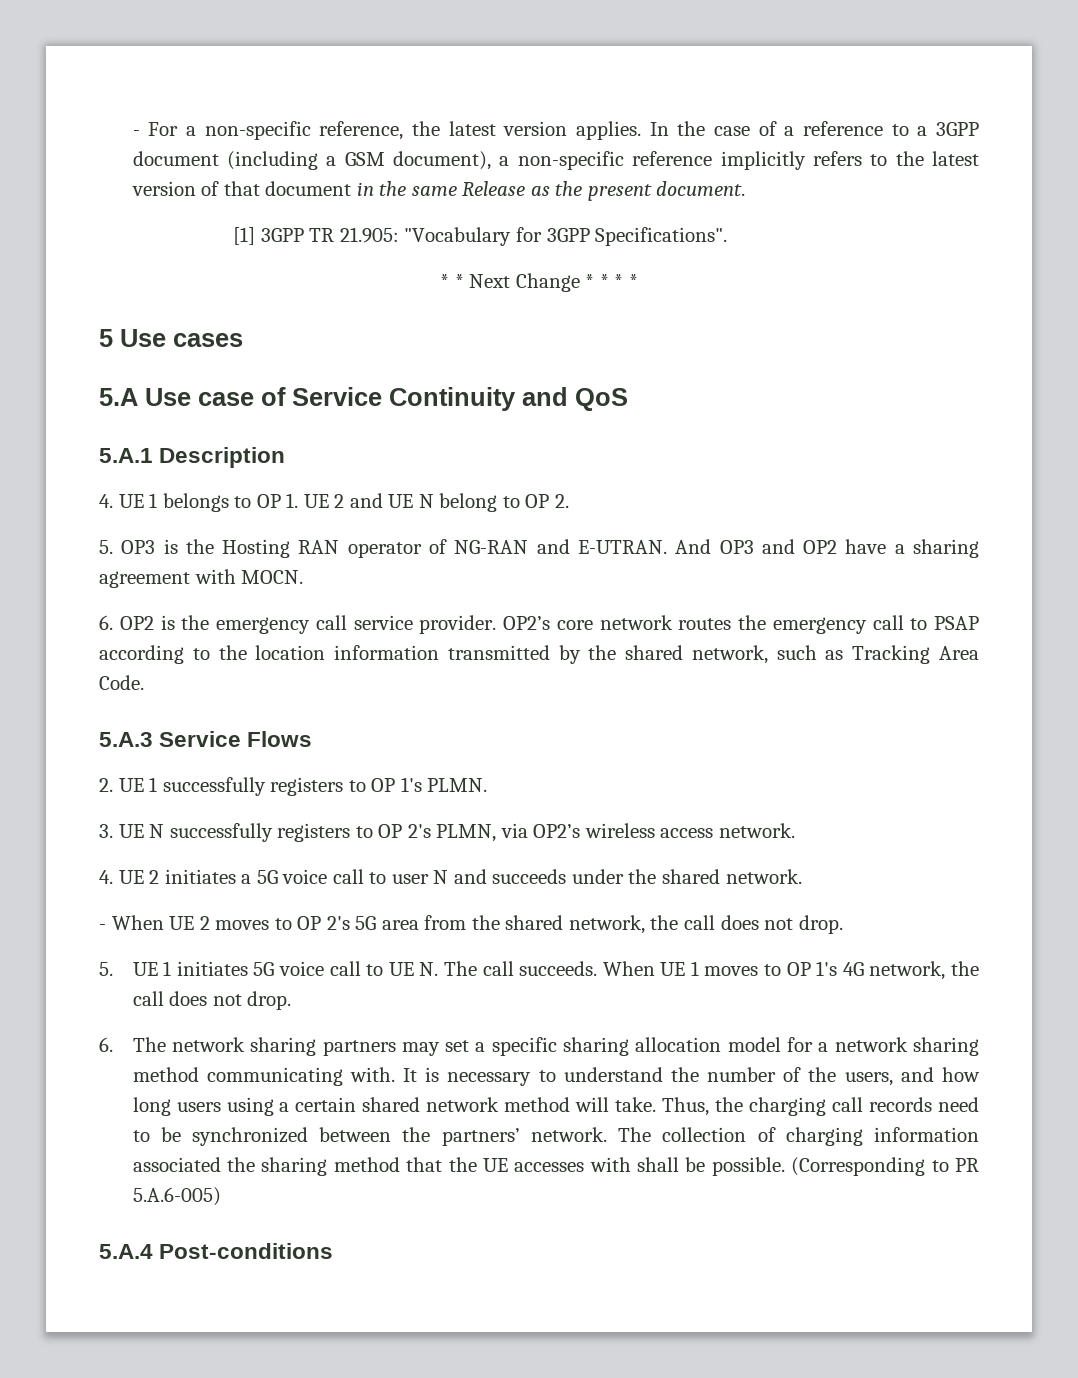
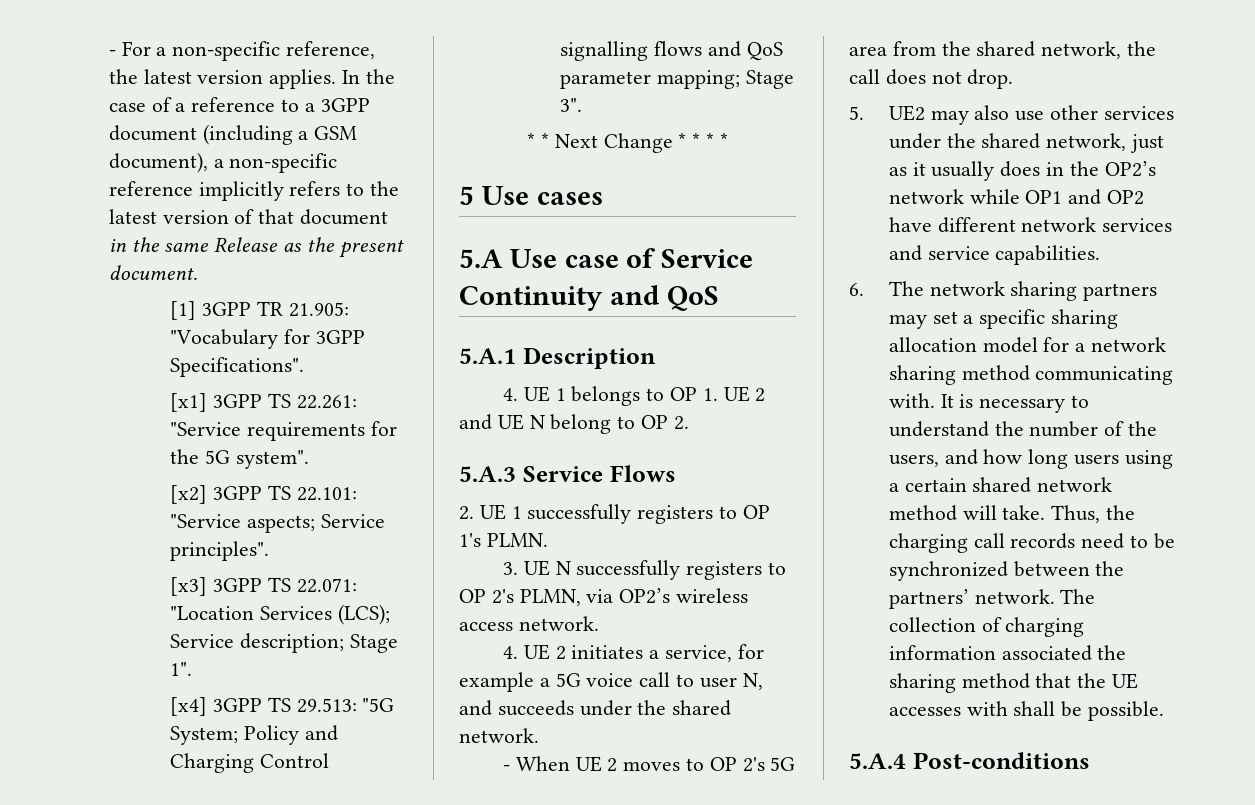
+ [x1] 3GPP TS 22.261: "Service requirements for the 5G system".
+ [x2] 3GPP TS 22.101: "Service aspects; Service principles".
+ [x3] 3GPP TS 22.071: "Location Services (LCS); Service description; Stage 1".
+ [x4] 3GPP TS 29.513: "5G System; Policy and Charging Control signalling flows and QoS parameter mapping; Stage 3".
- 5. OP3 is the Hosting RAN operator of NG-RAN and E-UTRAN. And OP3 and OP2 have a sharing agreement with MOCN.
- 6. OP2 is the emergency call service provider. OP2’s core network routes the emergency call to PSAP according to the location information transmitted by the shared network, such as Tracking Area Code.
- 4. UE 2 initiates a 5G voice call to user N and succeeds under the shared network.
+ 4. UE 2 initiates a service, for example a 5G voice call to user N, and succeeds under the shared network.
- 5. UE 1 initiates 5G voice call to UE N. The call succeeds. When UE 1 moves to OP 1's 4G network, the call does not drop.
+ 5. UE2 may also use other services under the shared network, just as it usually does in the OP2’s network while OP1 and OP2 have different network services and service capabilities.
- (Corresponding to PR 5.A.6-005)

